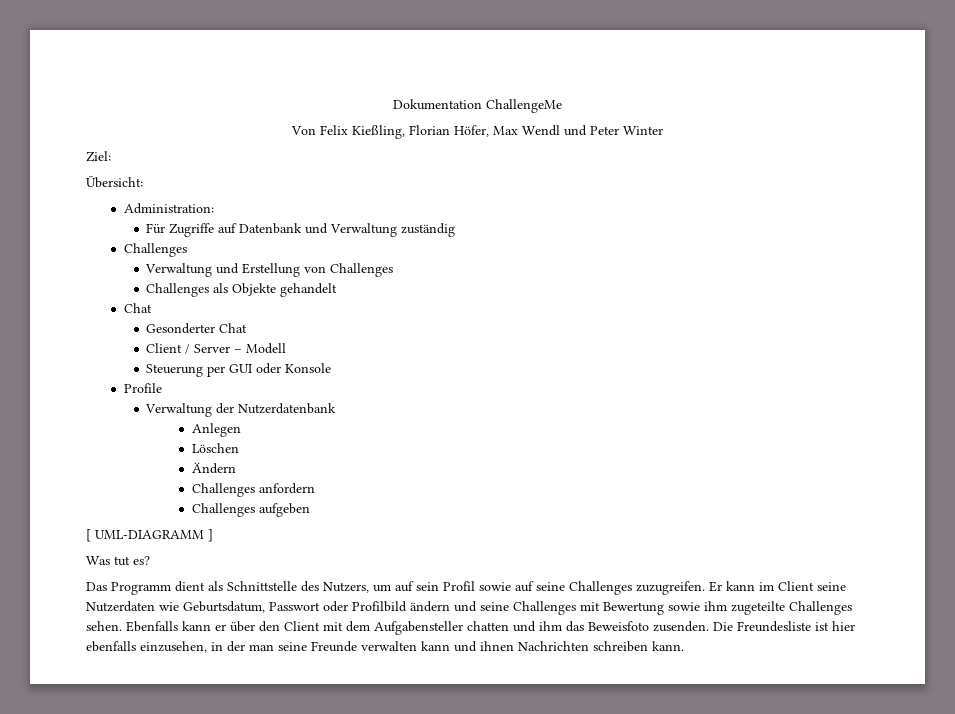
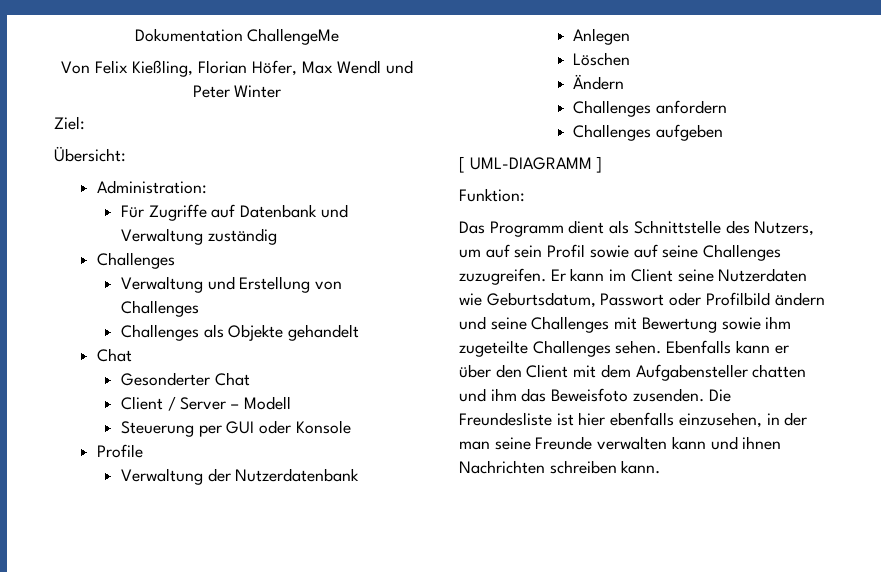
- Was tut es?
+ Funktion:

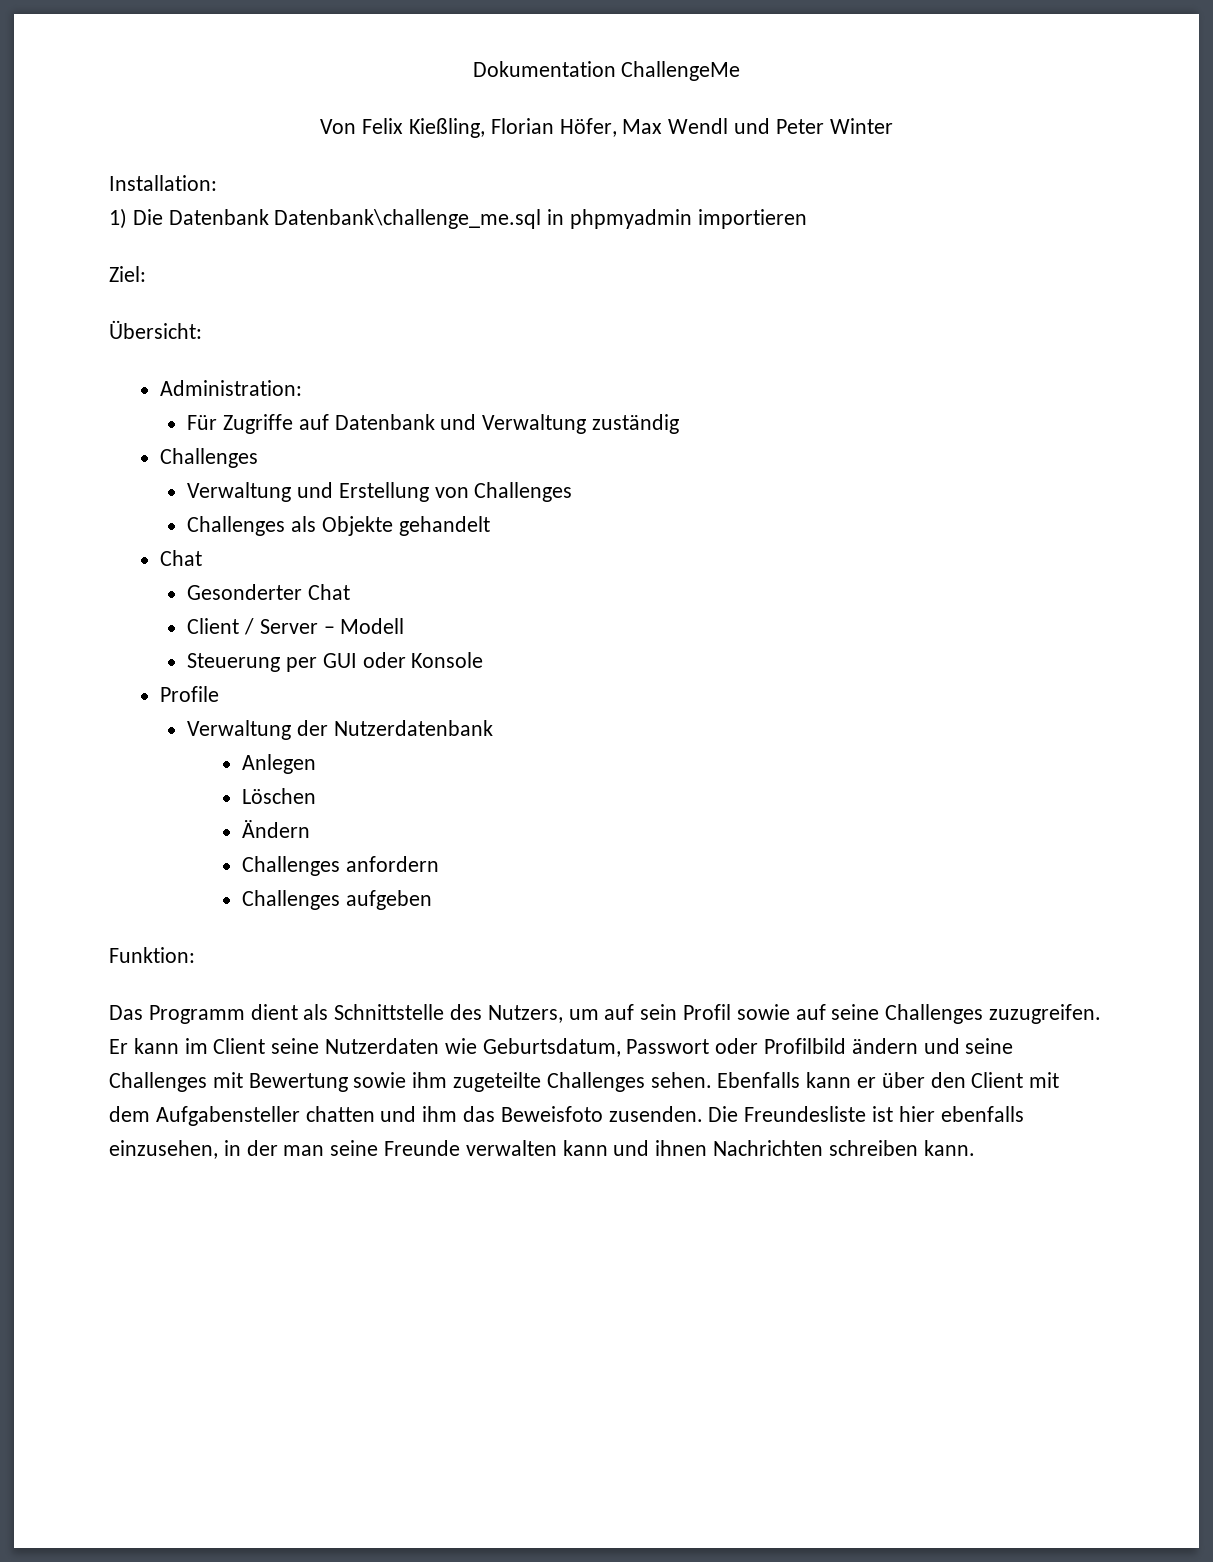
+ Installation:
+ 1) Die Datenbank Datenbank\challenge_me.sql in phpmyadmin importieren
- [ UML-DIAGRAMM ]

